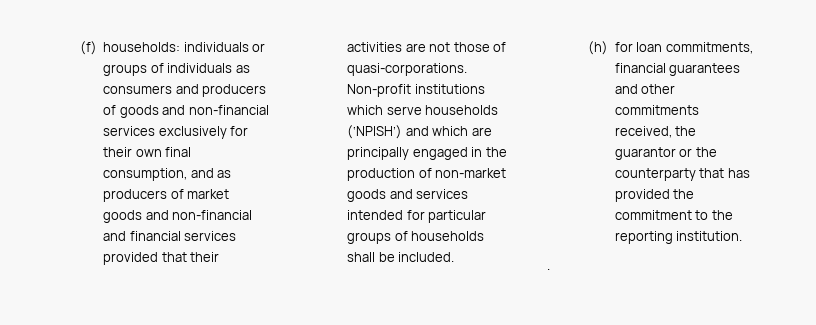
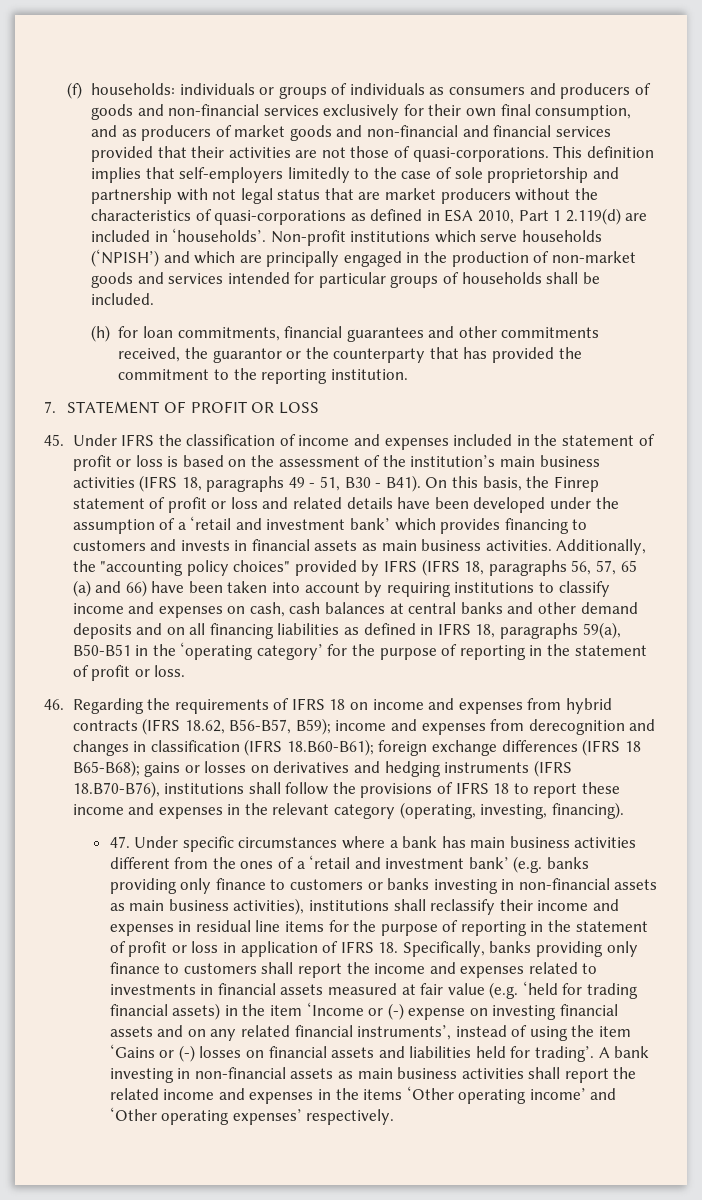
+ This definition implies that self-employers limitedly to the case of sole proprietorship and partnership with not legal status that are market producers without the characteristics of quasi-corporations as defined in ESA 2010, Part 1 2.119(d) are included in ‘households’.
- .
+ 7. STATEMENT OF PROFIT OR LOSS
+ 45. Under IFRS the classification of income and expenses included in the statement of profit or loss is based on the assessment of the institution’s main business activities (IFRS 18, paragraphs 49 - 51, B30 - B41). On this basis, the Finrep statement of profit or loss and related details have been developed under the assumption of a ‘retail and investment bank’ which provides financing to customers and invests in financial assets as main business activities. Additionally, the "accounting policy choices" provided by IFRS (IFRS 18, paragraphs 56, 57, 65 (a) and 66) have been taken into account by requiring institutions to classify income and expenses on cash, cash balances at central banks and other demand deposits and on all financing liabilities as defined in IFRS 18, paragraphs 59(a), B50-B51 in the ‘operating category’ for the purpose of reporting in the statement of profit or loss.
+ 46. Regarding the requirements of IFRS 18 on income and expenses from hybrid contracts (IFRS 18.62, B56-B57, B59); income and expenses from derecognition and changes in classification (IFRS 18.B60-B61); foreign exchange differences (IFRS 18 B65-B68); gains or losses on derivatives and hedging instruments (IFRS 18.B70-B76), institutions shall follow the provisions of IFRS 18 to report these income and expenses in the relevant category (operating, investing, financing).
+ 47. Under specific circumstances where a bank has main business activities different from the ones of a ‘retail and investment bank’ (e.g. banks providing only finance to customers or banks investing in non-financial assets as main business activities), institutions shall reclassify their income and expenses in residual line items for the purpose of reporting in the statement of profit or loss in application of IFRS 18. Specifically, banks providing only finance to customers shall report the income and expenses related to investments in financial assets measured at fair value (e.g. ‘held for trading financial assets) in the item ‘Income or (-) expense on investing financial assets and on any related financial instruments’, instead of using the item ‘Gains or (-) losses on financial assets and liabilities held for trading’. A bank investing in non-financial assets as main business activities shall report the related income and expenses in the items ‘Other operating income’ and ‘Other operating expenses’ respectively.

